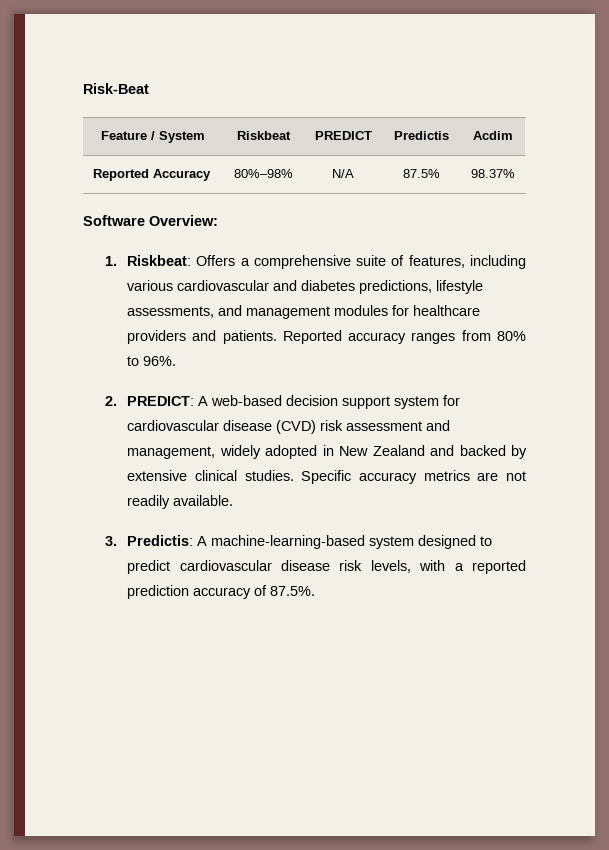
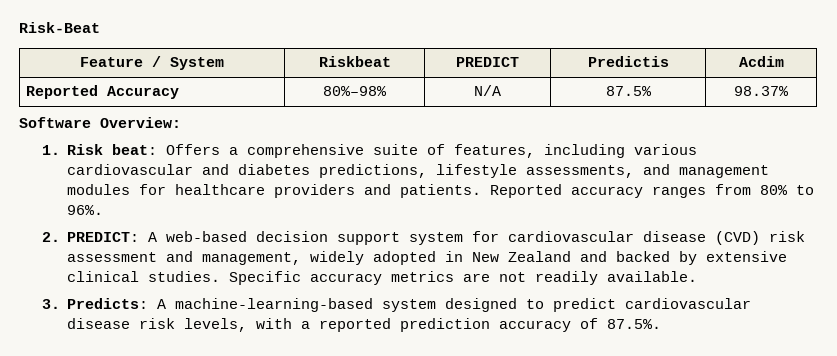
- 1. Riskbeat: Offers a comprehensive suite of features, including various cardiovascular and diabetes predictions, lifestyle assessments, and management modules for healthcare providers and patients.
+ 1. Risk beat: Offers a comprehensive suite of features, including various cardiovascular and diabetes predictions, lifestyle assessments, and management modules for healthcare providers and patients.
- 3. Predictis: A machine-learning-based system designed to predict cardiovascular disease risk levels, with a reported prediction accuracy of 87.5%.
+ 3. Predicts: A machine-learning-based system designed to predict cardiovascular disease risk levels, with a reported prediction accuracy of 87.5%.

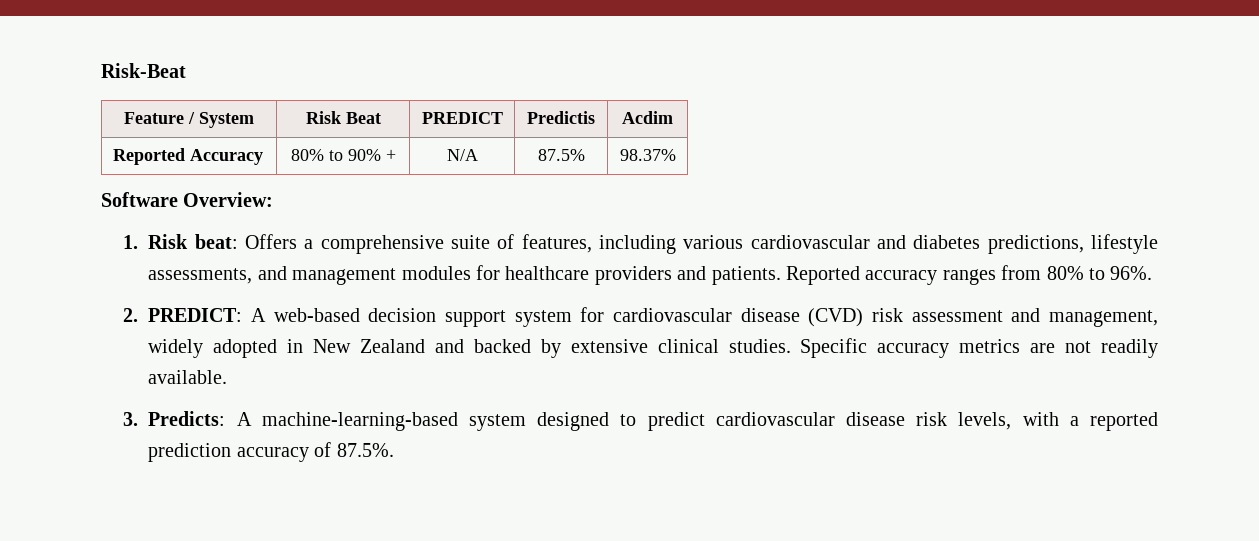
- Feature / System | Riskbeat | PREDICT | Predictis | Acdim
+ Feature / System | Risk Beat | PREDICT | Predictis | Acdim
- Reported Accuracy | 80%–98% | N/A | 87.5% | 98.37%
+ Reported Accuracy | 80% to 90% + | N/A | 87.5% | 98.37%

